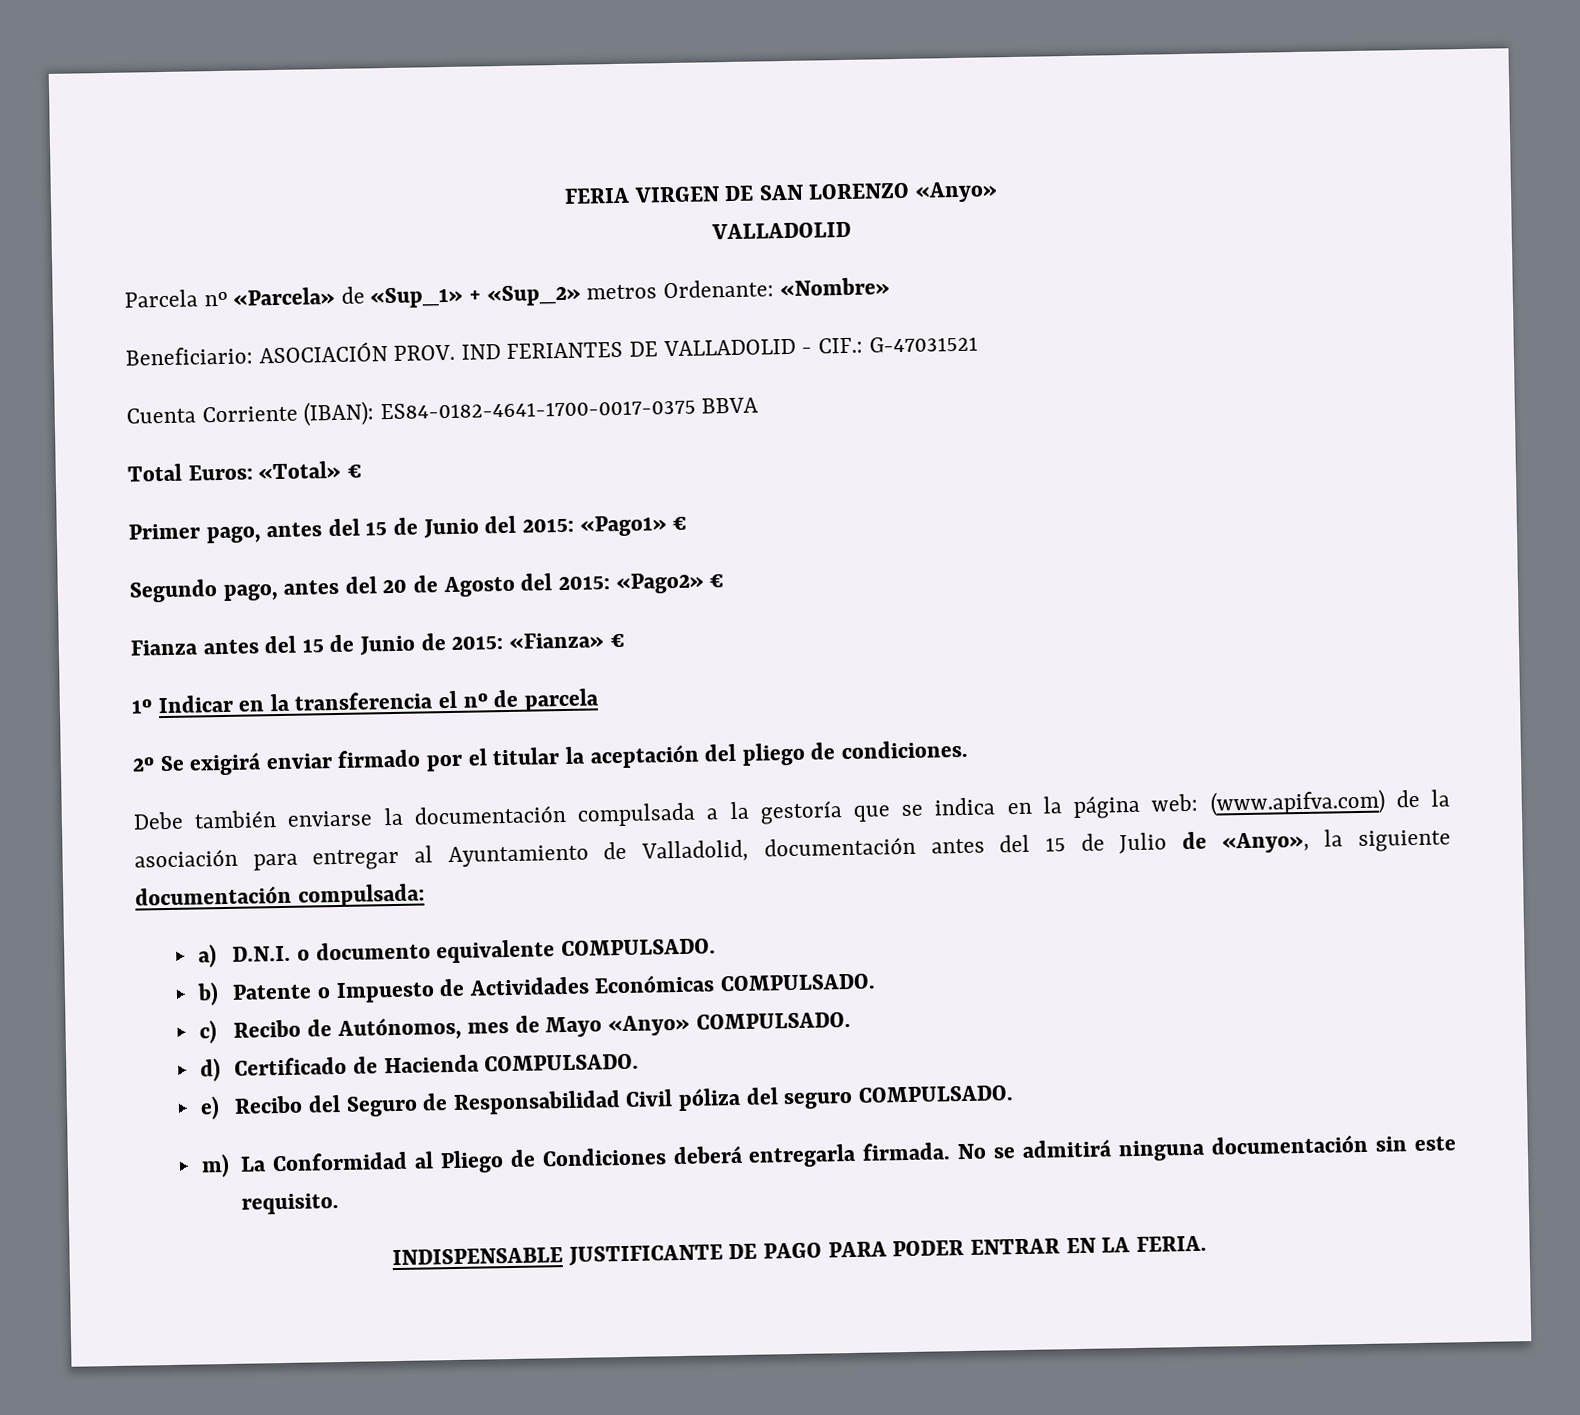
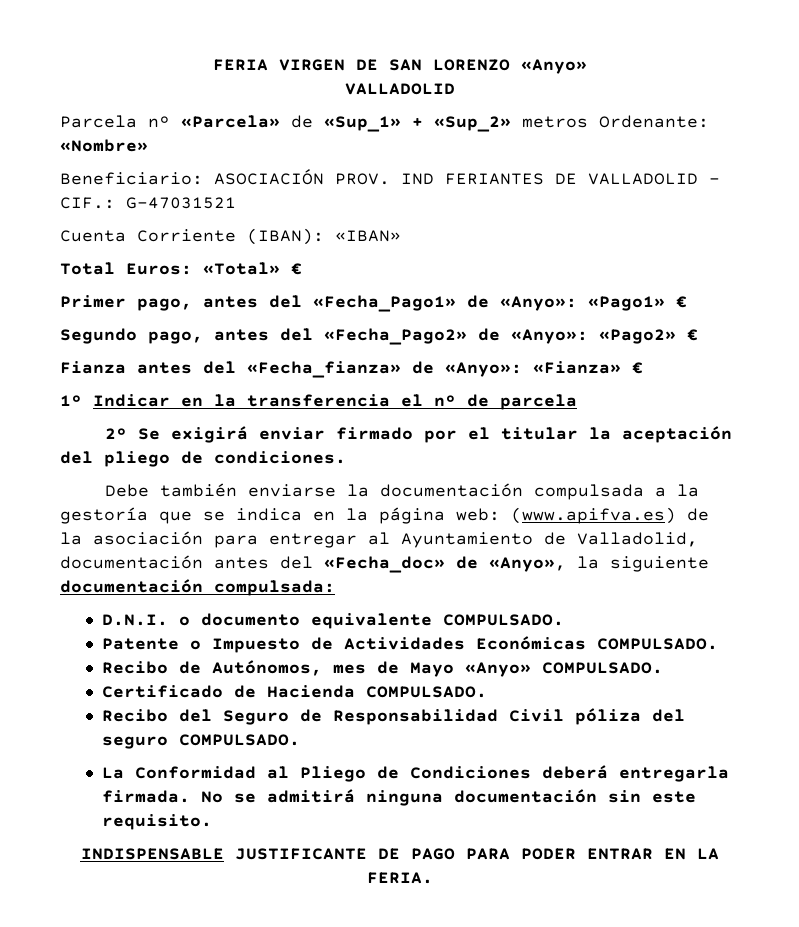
- Cuenta Corriente (IBAN): ES84-0182-4641-1700-0017-0375 BBVA
+ Cuenta Corriente (IBAN): «IBAN»
- Primer pago, antes del 15 de Junio del 2015: «Pago1» €
+ Primer pago, antes del «Fecha_Pago1» de «Anyo»: «Pago1» €
- Segundo pago, antes del 20 de Agosto del 2015: «Pago2» €
+ Segundo pago, antes del «Fecha_Pago2» de «Anyo»: «Pago2» €
- Fianza antes del 15 de Junio de 2015: «Fianza» €
+ Fianza antes del «Fecha_fianza» de «Anyo»: «Fianza» €
- Debe también enviarse la documentación compulsada a la gestoría que se indica en la página web: (www.apifva.com) de la asociación para entregar al Ayuntamiento de Valladolid, documentación antes del 15 de Julio de «Anyo», la siguiente documentación compulsada:
+ Debe también enviarse la documentación compulsada a la gestoría que se indica en la página web: (www.apifva.es) de la asociación para entregar al Ayuntamiento de Valladolid, documentación antes del «Fecha_doc» de «Anyo», la siguiente documentación compulsada:
- a) D.N.I. o documento equivalente COMPULSADO.
+ D.N.I. o documento equivalente COMPULSADO.
- b) Patente o Impuesto de Actividades Económicas COMPULSADO.
+ Patente o Impuesto de Actividades Económicas COMPULSADO.
- c) Recibo de Autónomos, mes de Mayo «Anyo» COMPULSADO.
+ Recibo de Autónomos, mes de Mayo «Anyo» COMPULSADO.
- d) Certificado de Hacienda COMPULSADO.
+ Certificado de Hacienda COMPULSADO.
- e) Recibo del Seguro de Responsabilidad Civil póliza del seguro COMPULSADO.
+ Recibo del Seguro de Responsabilidad Civil póliza del seguro COMPULSADO.
- m) La Conformidad al Pliego de Condiciones deberá entregarla firmada.
+ La Conformidad al Pliego de Condiciones deberá entregarla firmada.

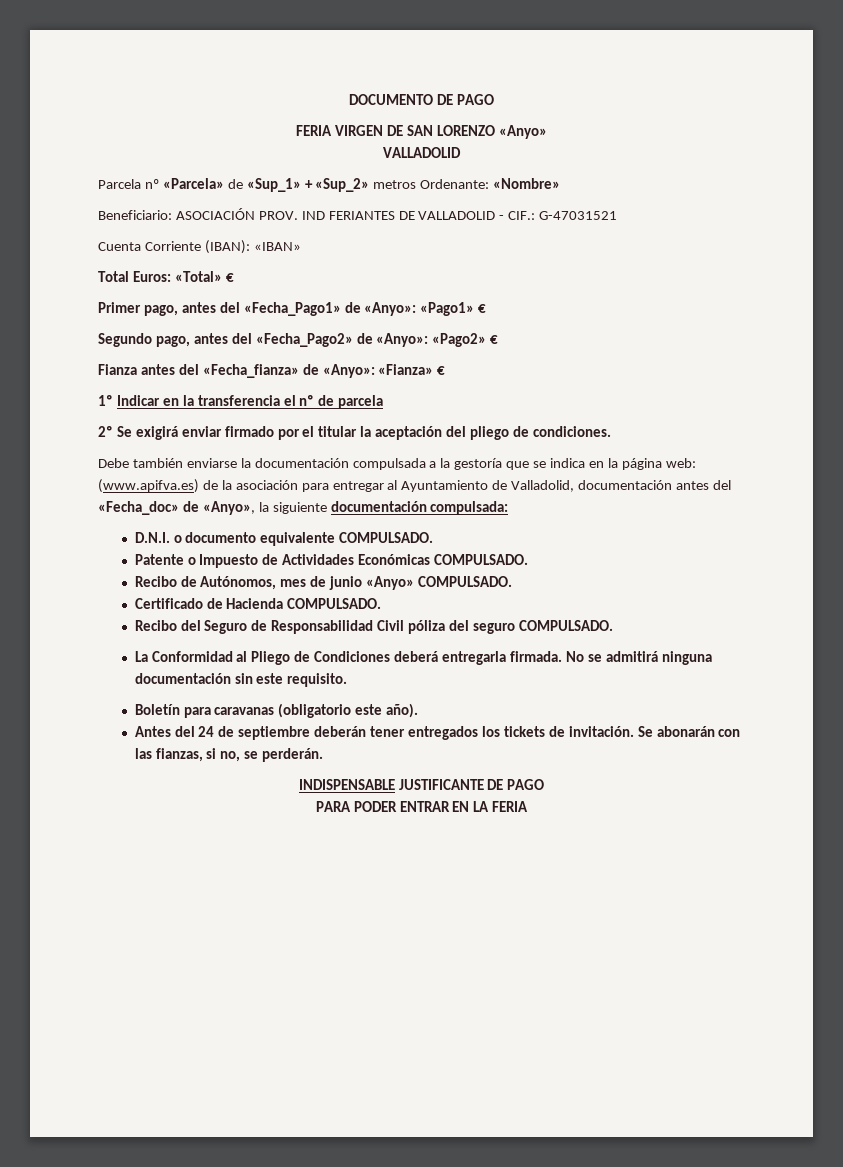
+ DOCUMENTO DE PAGO
- Recibo de Autónomos, mes de Mayo «Anyo» COMPULSADO.
+ Recibo de Autónomos, mes de junio «Anyo» COMPULSADO.
+ Boletín para caravanas (obligatorio este año).
+ Antes del 24 de septiembre deberán tener entregados los tickets de invitación. Se abonarán con las fianzas, si no, se perderán.
- INDISPENSABLE JUSTIFICANTE DE PAGO PARA PODER ENTRAR EN LA FERIA.
+ INDISPENSABLE JUSTIFICANTE DE PAGO
+ PARA PODER ENTRAR EN LA FERIA

